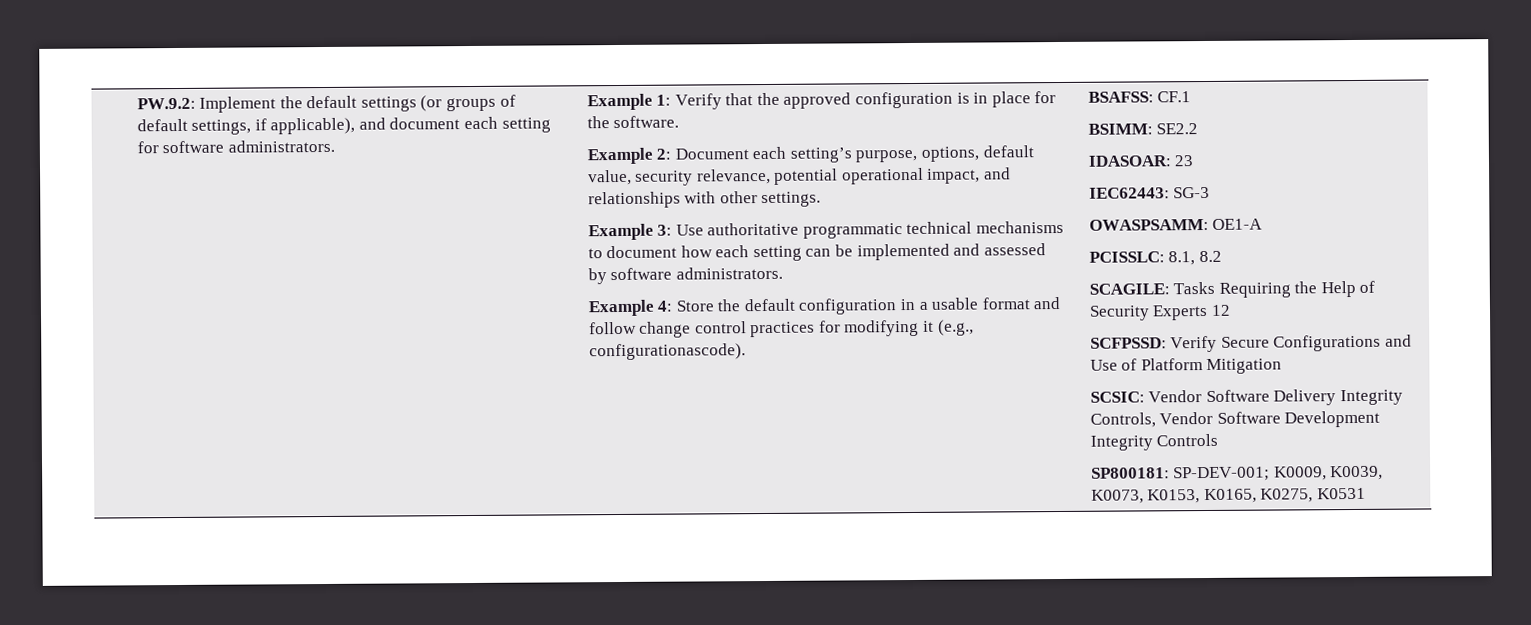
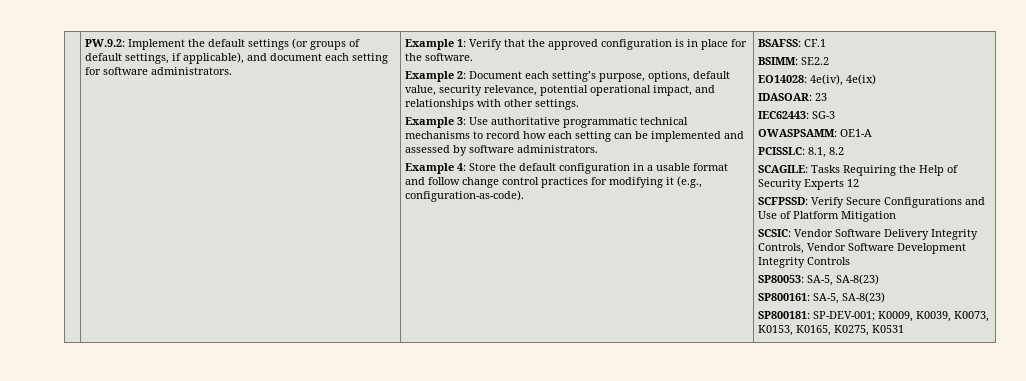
- Example 3: Use authoritative programmatic technical mechanisms to document how each setting can be implemented and assessed by software administrators.
+ Example 3: Use authoritative programmatic technical mechanisms to record how each setting can be implemented and assessed by software administrators.
- Example 4: Store the default configuration in a usable format and follow change control practices for modifying it (e.g., configurationascode).
+ Example 4: Store the default configuration in a usable format and follow change control practices for modifying it (e.g., configuration-as-code).
+ EO14028: 4e(iv), 4e(ix)
+ SP80053: SA-5, SA-8(23)
+ SP800161: SA-5, SA-8(23)

